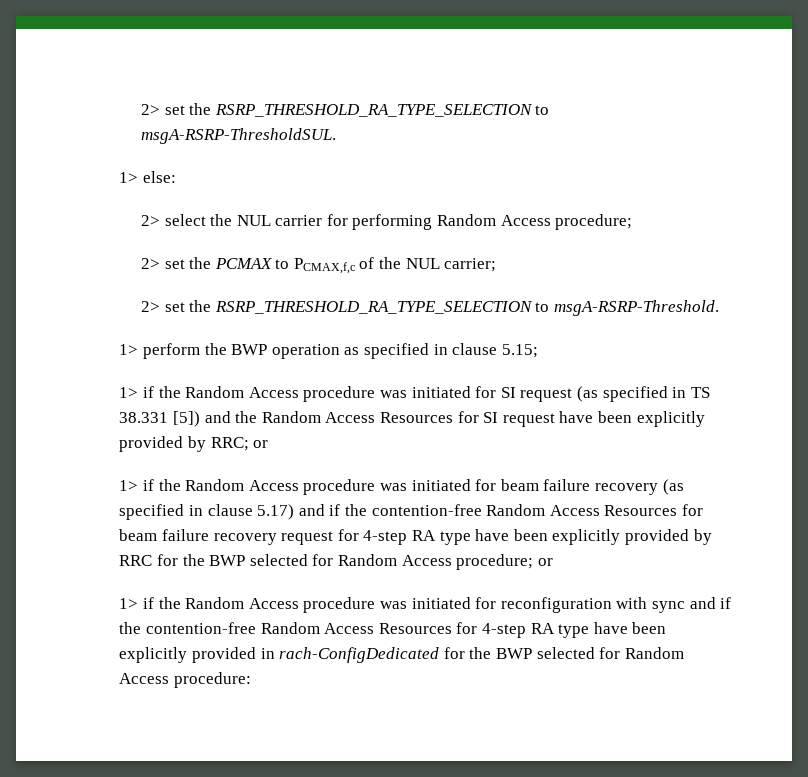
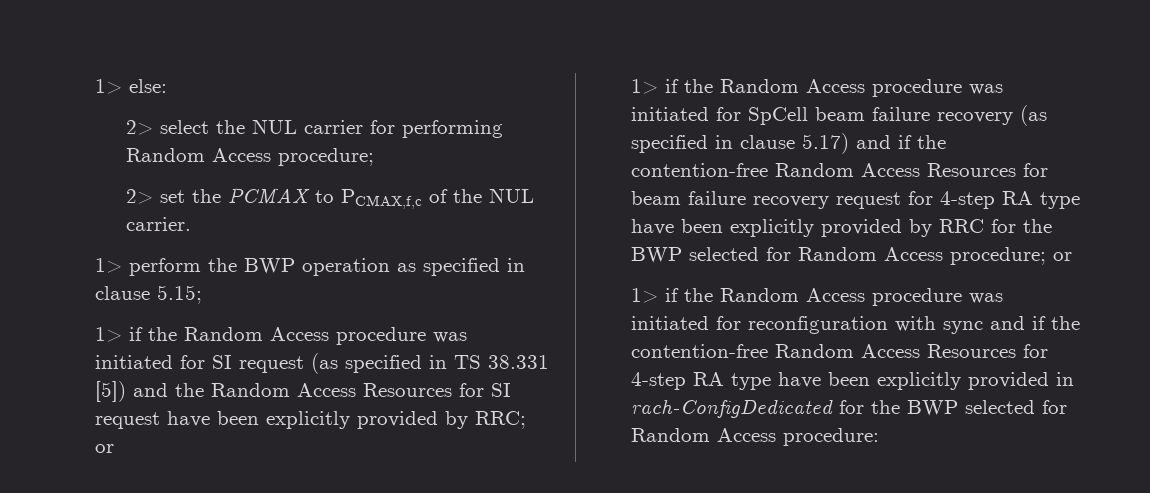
- 2> set the RSRP_THRESHOLD_RA_TYPE_SELECTION to msgA-RSRP-ThresholdSUL.
- 2> set the PCMAX to PCMAX,f,c of the NUL carrier;
- 2> set the RSRP_THRESHOLD_RA_TYPE_SELECTION to msgA-RSRP-Threshold.
+ 2> set the PCMAX to PCMAX,f,c of the NUL carrier.
- 1> if the Random Access procedure was initiated for beam failure recovery (as specified in clause 5.17) and if the contention-free Random Access Resources for beam failure recovery request for 4-step RA type have been explicitly provided by RRC for the BWP selected for Random Access procedure; or
+ 1> if the Random Access procedure was initiated for SpCell beam failure recovery (as specified in clause 5.17) and if the contention-free Random Access Resources for beam failure recovery request for 4-step RA type have been explicitly provided by RRC for the BWP selected for Random Access procedure; or

